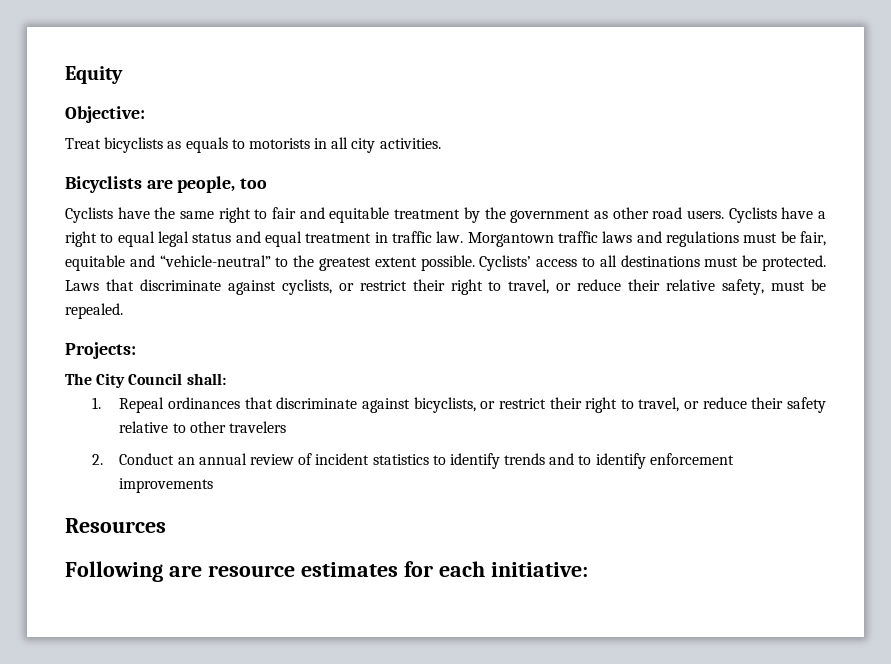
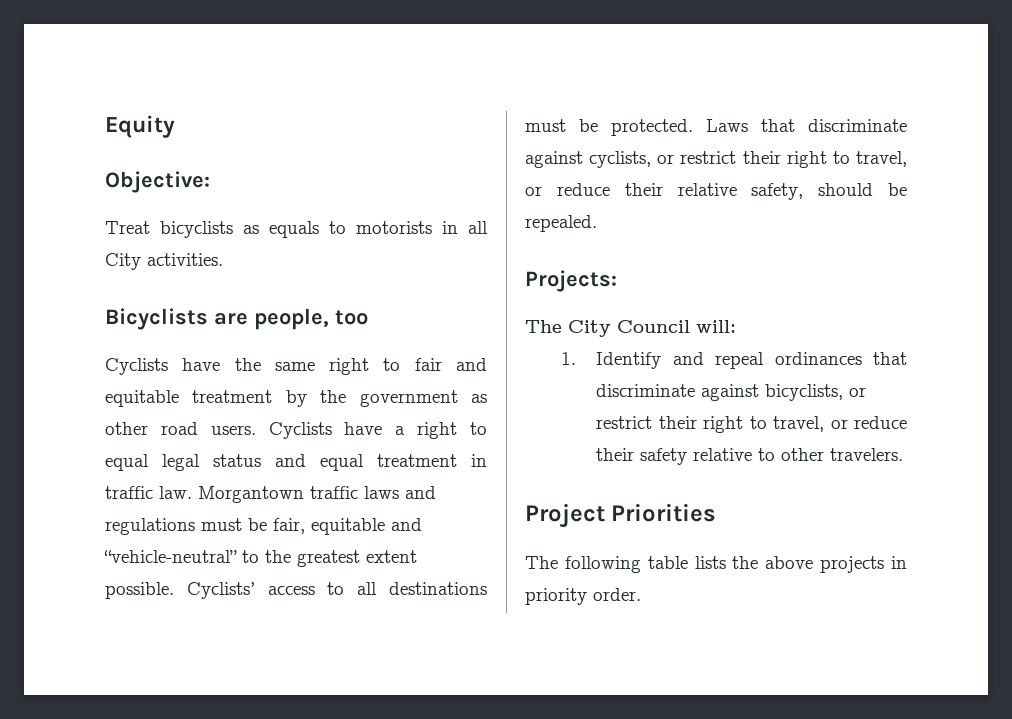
- Treat bicyclists as equals to motorists in all city activities.
+ Treat bicyclists as equals to motorists in all City activities.
- Laws that discriminate against cyclists, or restrict their right to travel, or reduce their relative safety, must be repealed.
+ Laws that discriminate against cyclists, or restrict their right to travel, or reduce their relative safety, should be repealed.
- The City Council shall:
+ The City Council will:
- 1. Repeal ordinances that discriminate against bicyclists, or restrict their right to travel, or reduce their safety relative to other travelers
- 2. Conduct an annual review of incident statistics to identify trends and to identify enforcement improvements
- Resources
- Following are resource estimates for each initiative:
+ 1. Identify and repeal ordinances that discriminate against bicyclists, or restrict their right to travel, or reduce their safety relative to other travelers.
+ Project Priorities
+ The following table lists the above projects in priority order.

